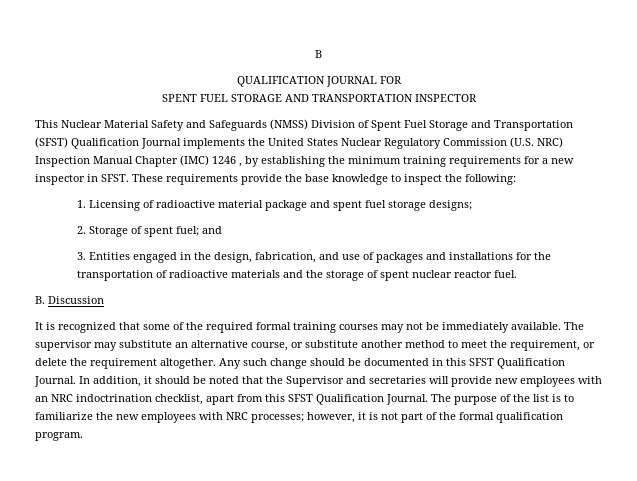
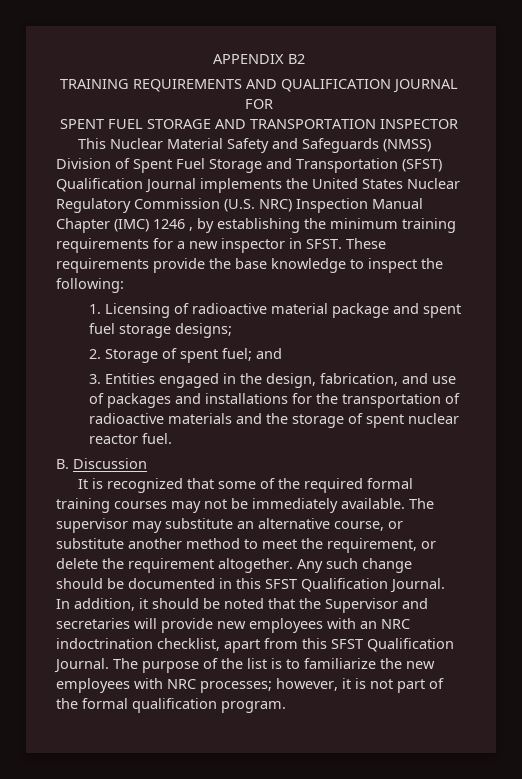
- B
- QUALIFICATION JOURNAL FOR
+ APPENDIX B2
+ TRAINING REQUIREMENTS AND QUALIFICATION JOURNAL FOR

